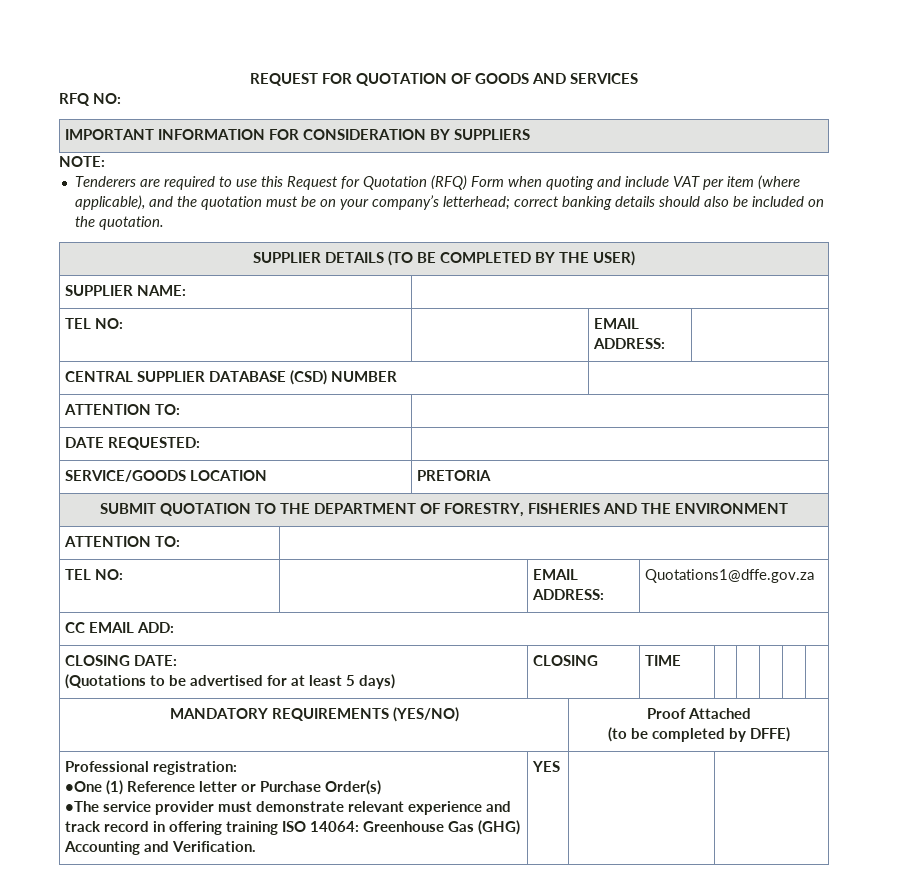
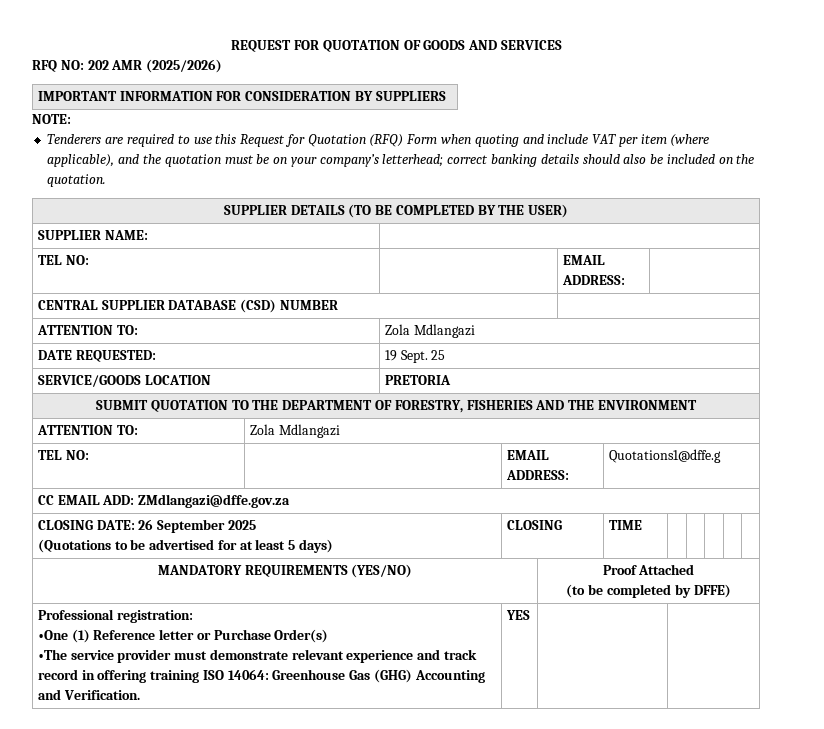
- RFQ NO:
+ RFQ NO: 202 AMR (2025/2026)
  CENTRAL SUPPLIER DATABASE (CSD) NUMBER |
- ATTENTION TO: |
+ ATTENTION TO: | Zola Mdlangazi
- DATE REQUESTED: |
+ DATE REQUESTED: | 19 Sept. 25
  SUBMIT QUOTATION TO THE DEPARTMENT OF FORESTRY, FISHERIES AND THE ENVIRONMENT
- ATTENTION TO: |
- TEL NO: | | EMAIL ADDRESS: | Quotations1@dffe.gov.za
+ ATTENTION TO: | Zola Mdlangazi
+ TEL NO: | | EMAIL ADDRESS: | Quotations1@dffe.g
- CC EMAIL ADD:
+ CC EMAIL ADD: ZMdlangazi@dffe.gov.za
- CLOSING DATE:
+ CLOSING DATE: 26 September 2025

